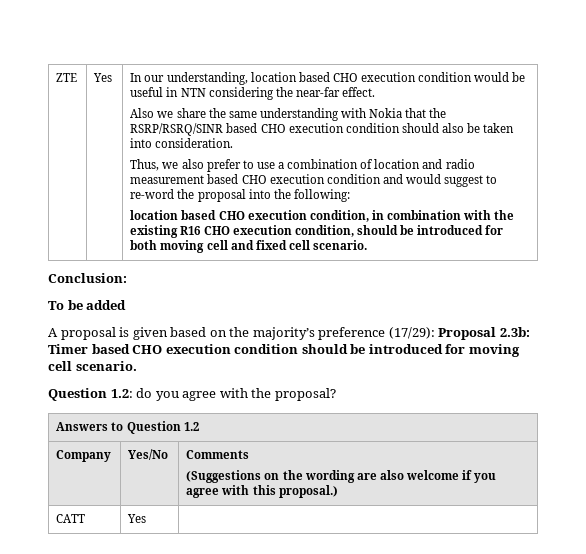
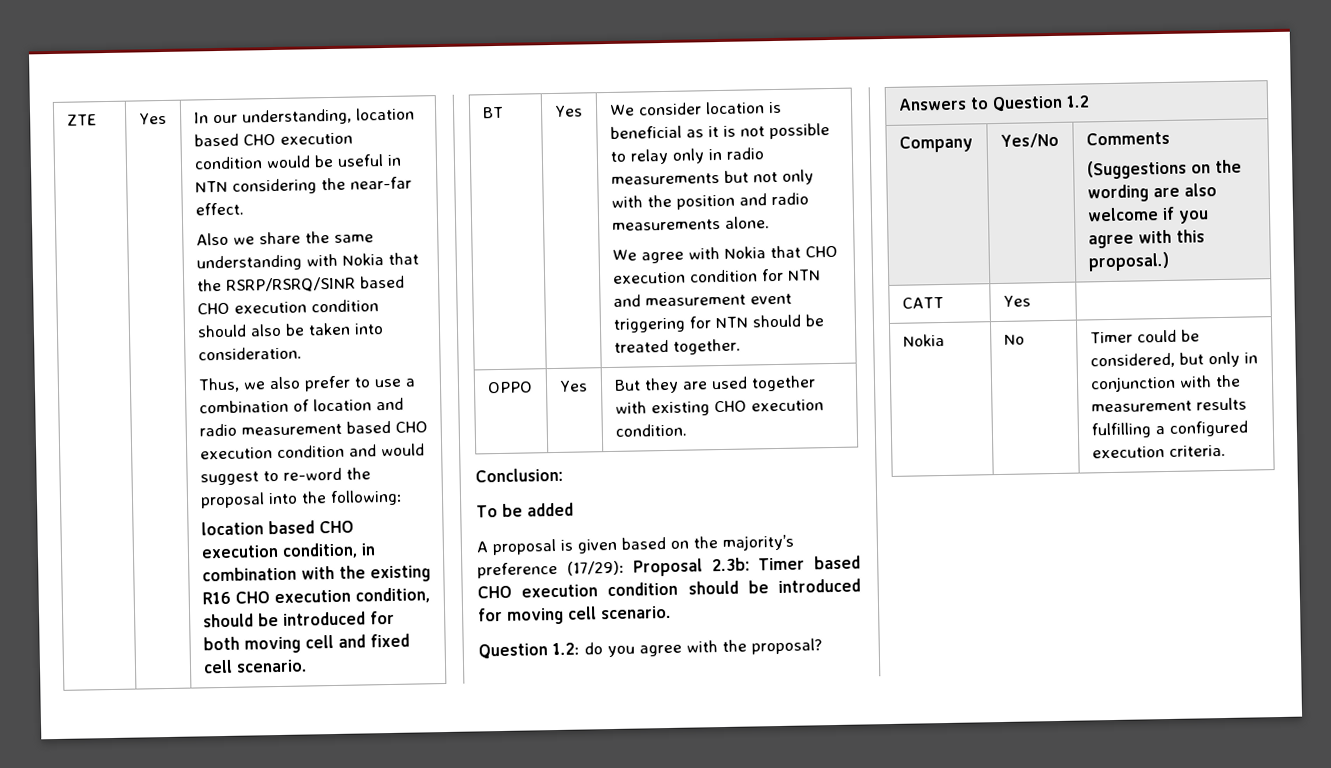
+ BT | Yes | We consider location is beneficial as it is not possible to relay only in radio measurements but not only with the position and radio measurements alone.
+ We agree with Nokia that CHO execution condition for NTN and measurement event triggering for NTN should be treated together.
+ OPPO | Yes | But they are used together with existing CHO execution condition.
+ Nokia | No | Timer could be considered, but only in conjunction with the measurement results fulfilling a configured execution criteria.

